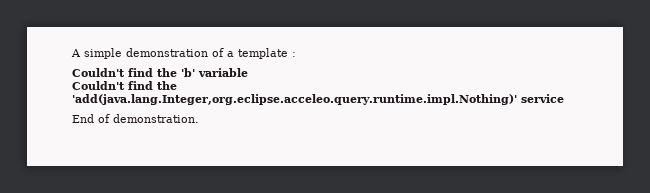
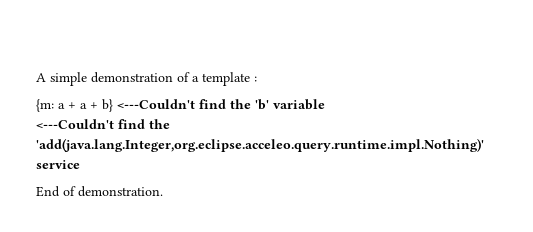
- Couldn't find the 'b' variable
+ {m: a + a + b} <---Couldn't find the 'b' variable
- Couldn't find the 'add(java.lang.Integer,org.eclipse.acceleo.query.runtime.impl.Nothing)' service
+ <---Couldn't find the 'add(java.lang.Integer,org.eclipse.acceleo.query.runtime.impl.Nothing)' service

